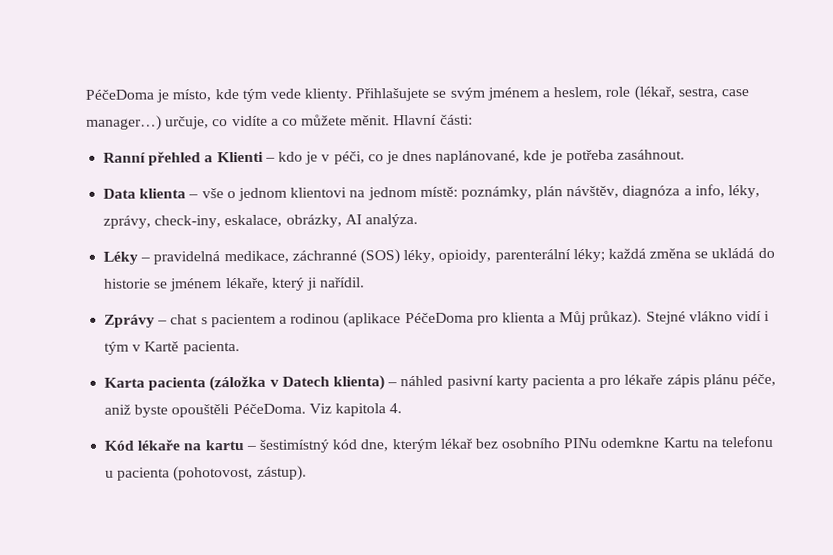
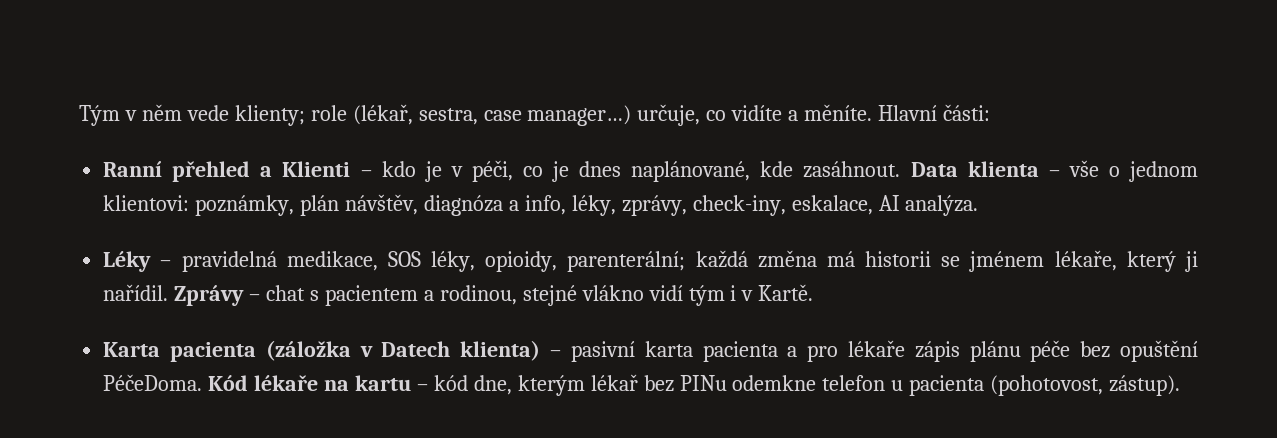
- PéčeDoma je místo, kde tým vede klienty. Přihlašujete se svým jménem a heslem, role (lékař, sestra, case manager…) určuje, co vidíte a co můžete měnit.
+ Tým v něm vede klienty; role (lékař, sestra, case manager…) určuje, co vidíte a měníte.
- Ranní přehled a Klienti – kdo je v péči, co je dnes naplánované, kde je potřeba zasáhnout.
- Data klienta – vše o jednom klientovi na jednom místě: poznámky, plán návštěv, diagnóza a info, léky, zprávy, check-iny, eskalace, obrázky, AI analýza.
+ Ranní přehled a Klienti – kdo je v péči, co je dnes naplánované, kde zasáhnout. Data klienta – vše o jednom klientovi: poznámky, plán návštěv, diagnóza a info, léky, zprávy, check-iny, eskalace, AI analýza.
- Léky – pravidelná medikace, záchranné (SOS) léky, opioidy, parenterální léky; každá změna se ukládá do historie se jménem lékaře, který ji nařídil.
- Zprávy – chat s pacientem a rodinou (aplikace PéčeDoma pro klienta a Můj průkaz). Stejné vlákno vidí i tým v Kartě pacienta.
+ Léky – pravidelná medikace, SOS léky, opioidy, parenterální; každá změna má historii se jménem lékaře, který ji nařídil. Zprávy – chat s pacientem a rodinou, stejné vlákno vidí tým i v Kartě.
- Karta pacienta (záložka v Datech klienta) – náhled pasivní karty pacienta a pro lékaře zápis plánu péče, aniž byste opouštěli PéčeDoma. Viz kapitola 4.
- Kód lékaře na kartu – šestimístný kód dne, kterým lékař bez osobního PINu odemkne Kartu na telefonu u pacienta (pohotovost, zástup).
+ Karta pacienta (záložka v Datech klienta) – pasivní karta pacienta a pro lékaře zápis plánu péče bez opuštění PéčeDoma. Kód lékaře na kartu – kód dne, kterým lékař bez PINu odemkne telefon u pacienta (pohotovost, zástup).

